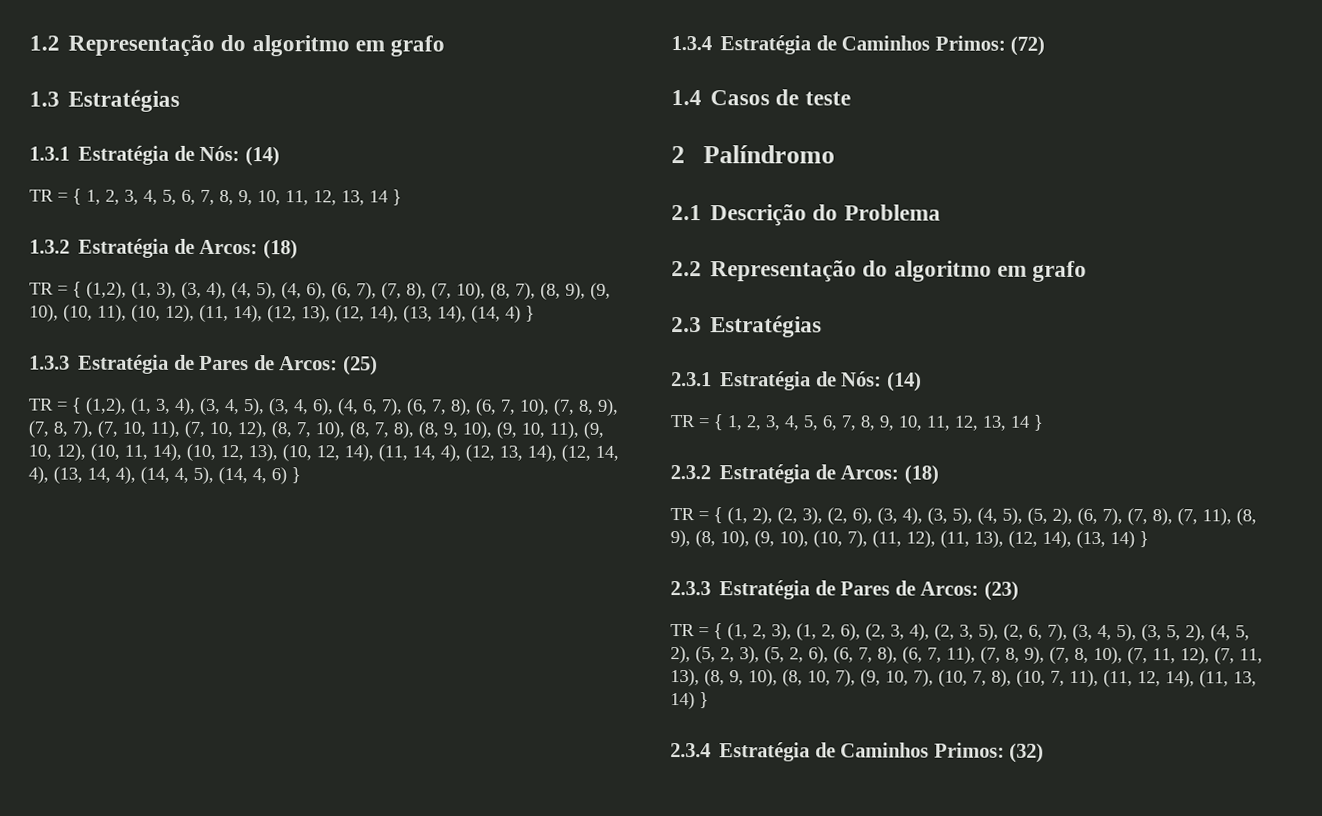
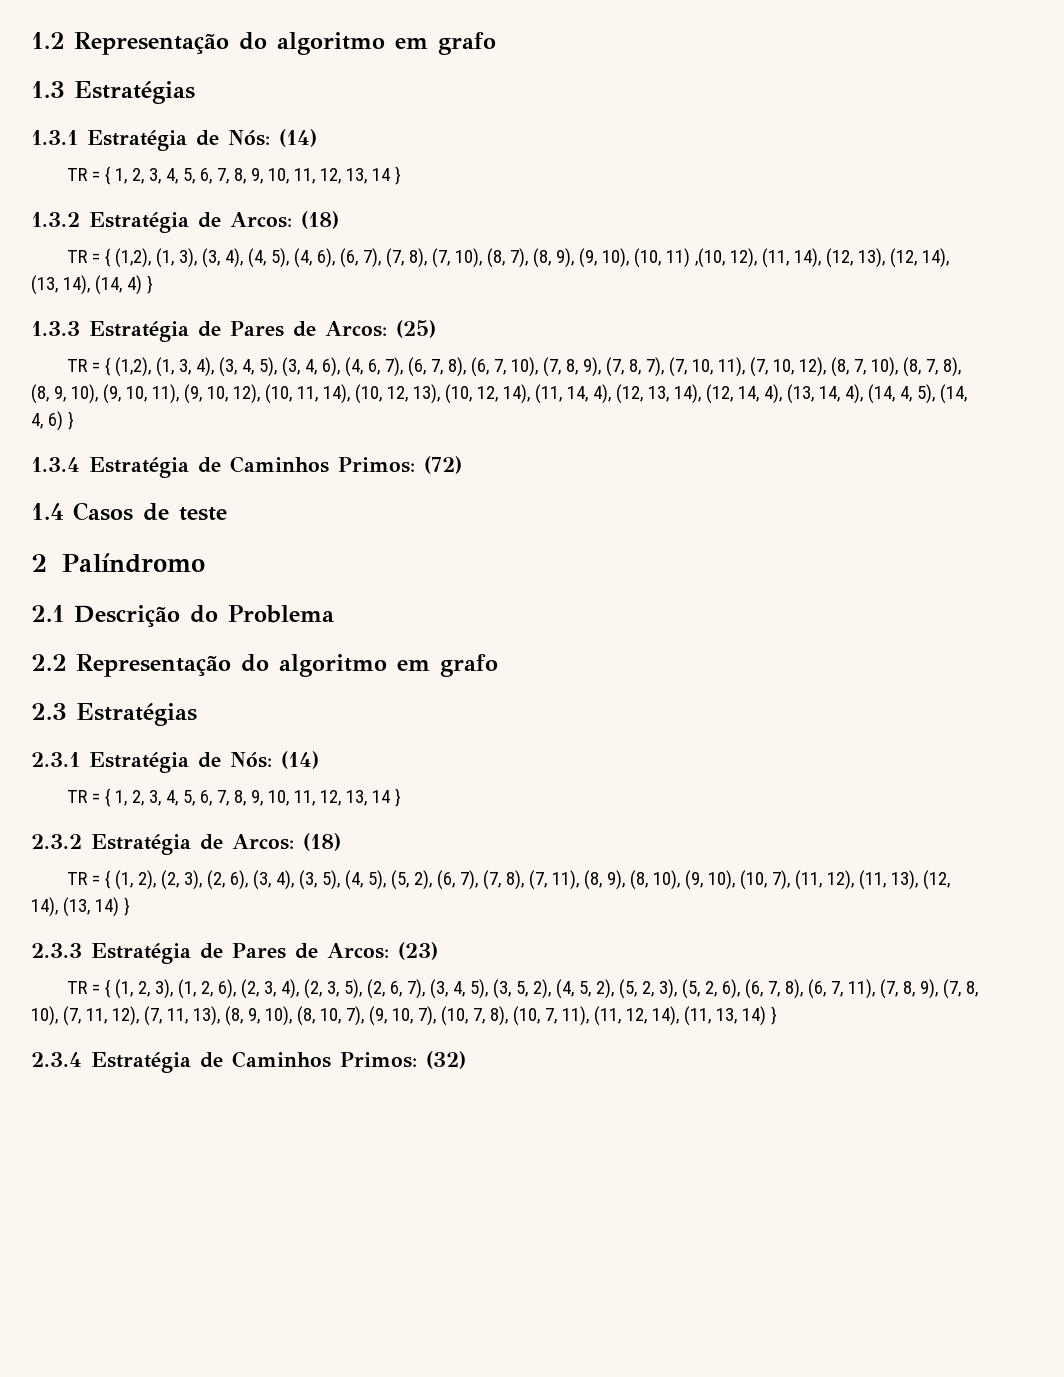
- TR = { (1,2), (1, 3), (3, 4), (4, 5), (4, 6), (6, 7), (7, 8), (7, 10), (8, 7), (8, 9), (9, 10), (10, 11), (10, 12), (11, 14), (12, 13), (12, 14), (13, 14), (14, 4) }
+ TR = { (1,2), (1, 3), (3, 4), (4, 5), (4, 6), (6, 7), (7, 8), (7, 10), (8, 7), (8, 9), (9, 10), (10, 11) ,(10, 12), (11, 14), (12, 13), (12, 14), (13, 14), (14, 4) }

